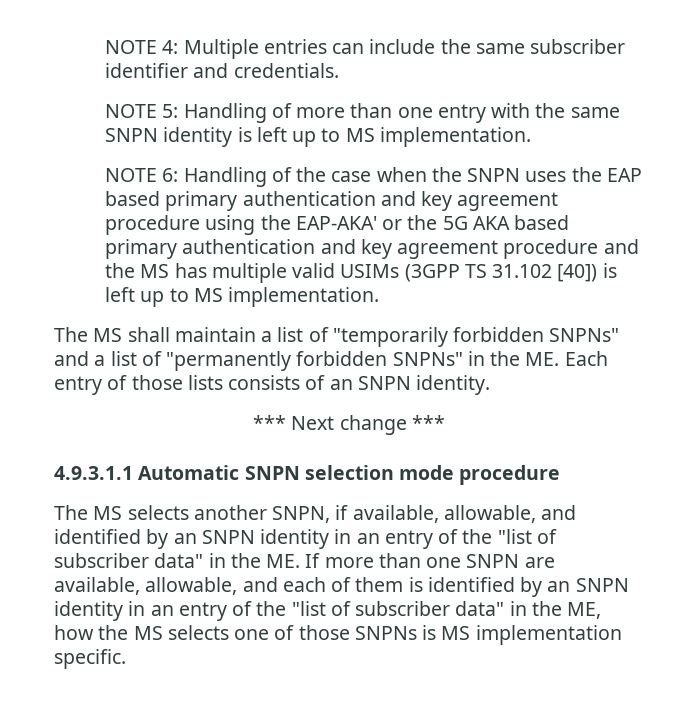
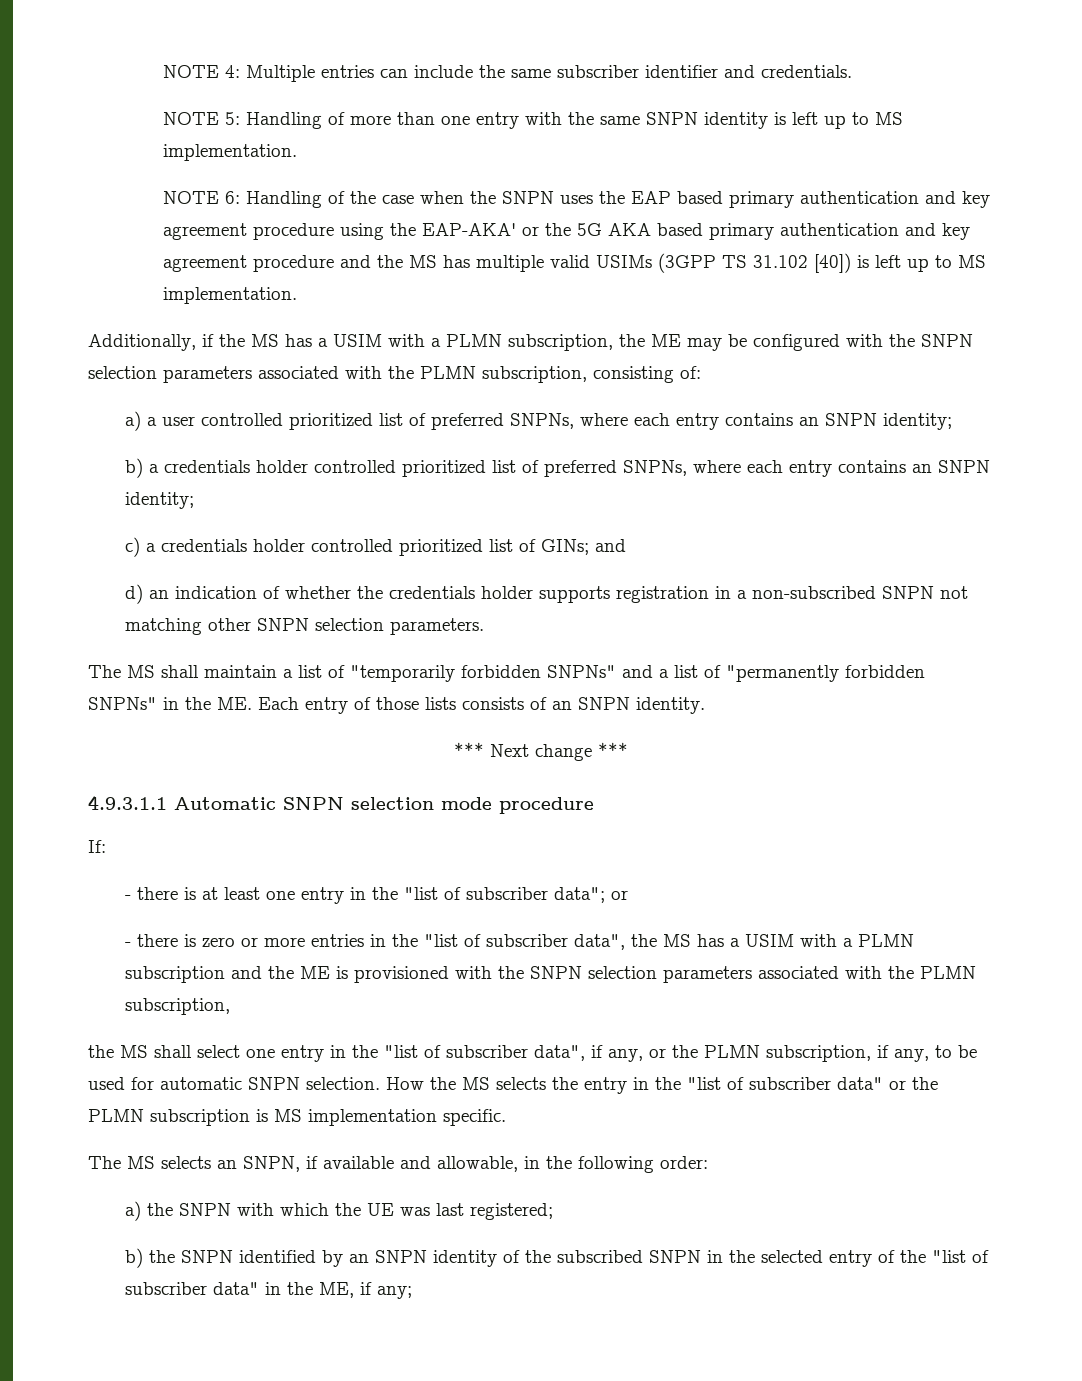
+ Additionally, if the MS has a USIM with a PLMN subscription, the ME may be configured with the SNPN selection parameters associated with the PLMN subscription, consisting of:
+ a) a user controlled prioritized list of preferred SNPNs, where each entry contains an SNPN identity;
+ b) a credentials holder controlled prioritized list of preferred SNPNs, where each entry contains an SNPN identity;
+ c) a credentials holder controlled prioritized list of GINs; and
+ d) an indication of whether the credentials holder supports registration in a non-subscribed SNPN not matching other SNPN selection parameters.
+ If:
+ - there is at least one entry in the "list of subscriber data"; or
+ - there is zero or more entries in the "list of subscriber data", the MS has a USIM with a PLMN subscription and the ME is provisioned with the SNPN selection parameters associated with the PLMN subscription,
+ the MS shall select one entry in the "list of subscriber data", if any, or the PLMN subscription, if any, to be used for automatic SNPN selection. How the MS selects the entry in the "list of subscriber data" or the PLMN subscription is MS implementation specific.
- The MS selects another SNPN, if available, allowable, and identified by an SNPN identity in an entry of the "list of subscriber data" in the ME. If more than one SNPN are available, allowable, and each of them is identified by an SNPN identity in an entry of the "list of subscriber data" in the ME, how the MS selects one of those SNPNs is MS implementation specific.
+ The MS selects an SNPN, if available and allowable, in the following order:
+ a) the SNPN with which the UE was last registered;
+ b) the SNPN identified by an SNPN identity of the subscribed SNPN in the selected entry of the "list of subscriber data" in the ME, if any;

